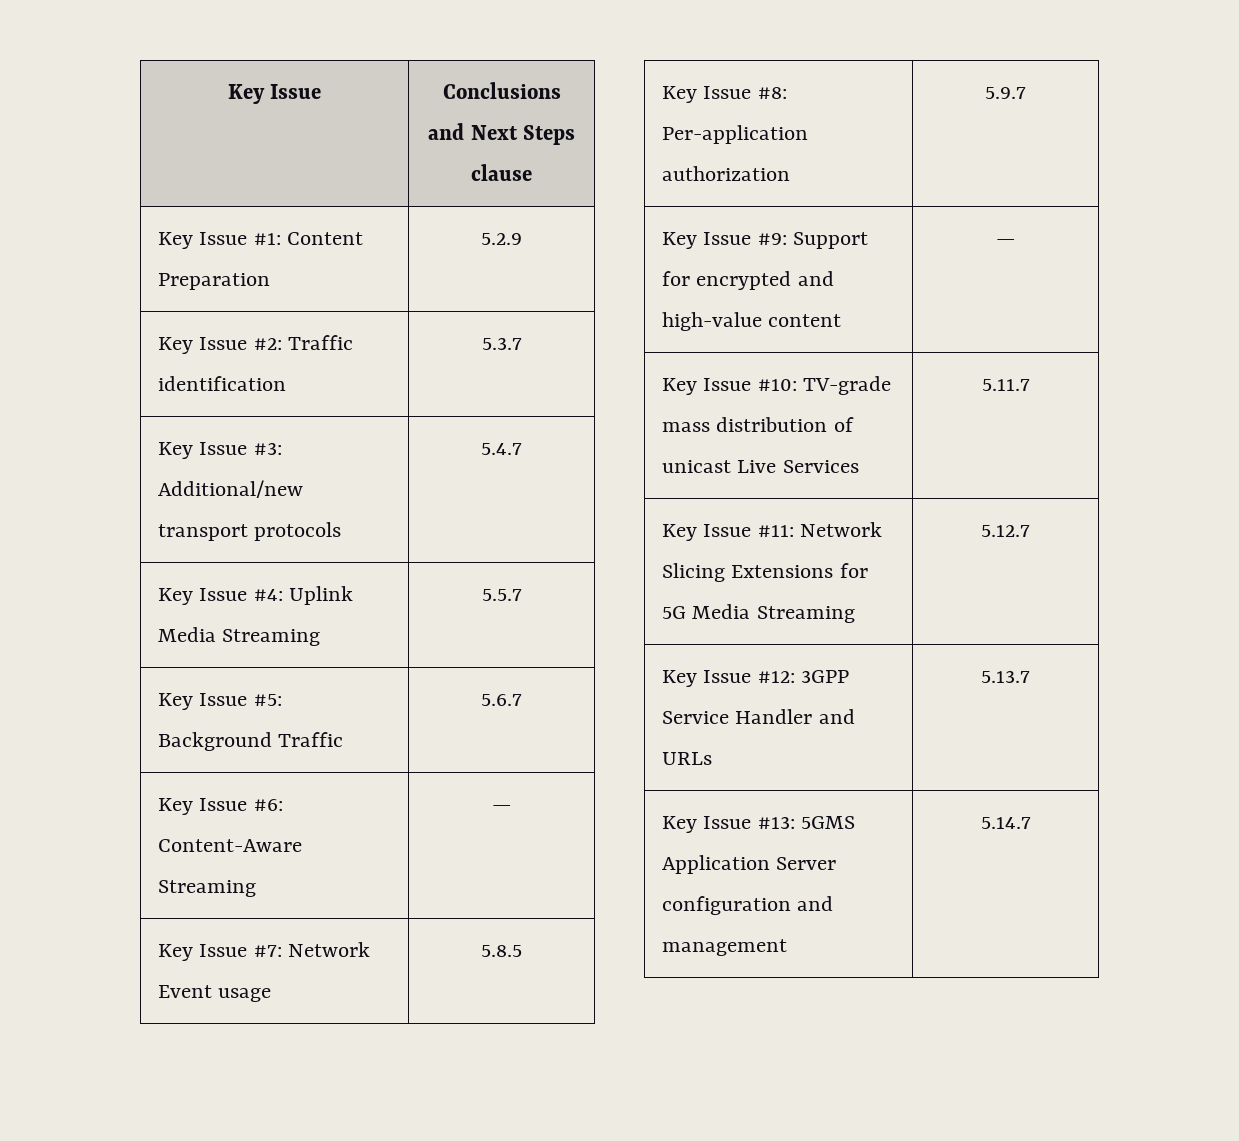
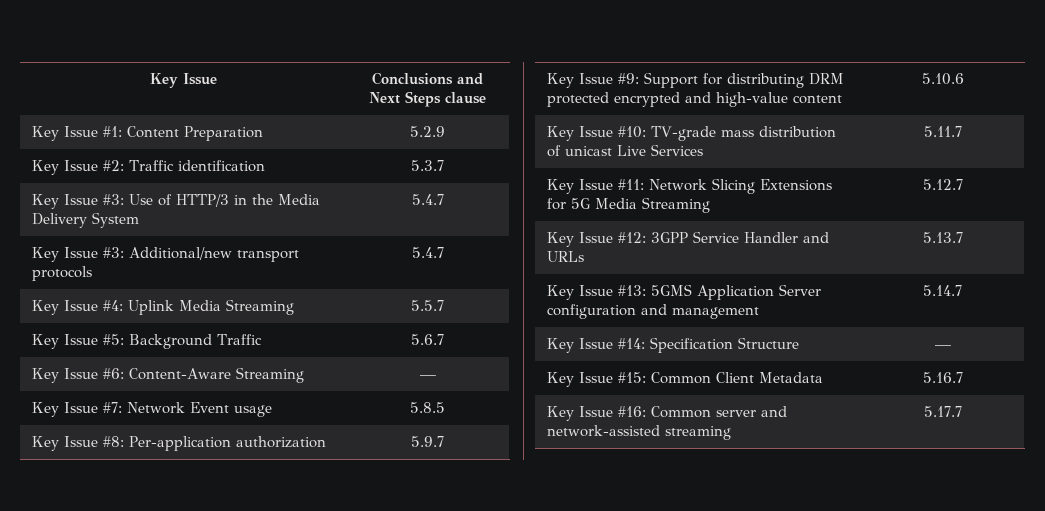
+ Key Issue #3: Use of HTTP/3 in the Media Delivery System | 5.4.7
- Key Issue #9: Support for encrypted and high-value content | —
+ Key Issue #9: Support for distributing DRM protected encrypted and high-value content | 5.10.6
+ Key Issue #14: Specification Structure | —
+ Key Issue #15: Common Client Metadata | 5.16.7
+ Key Issue #16: Common server and network-assisted streaming | 5.17.7

